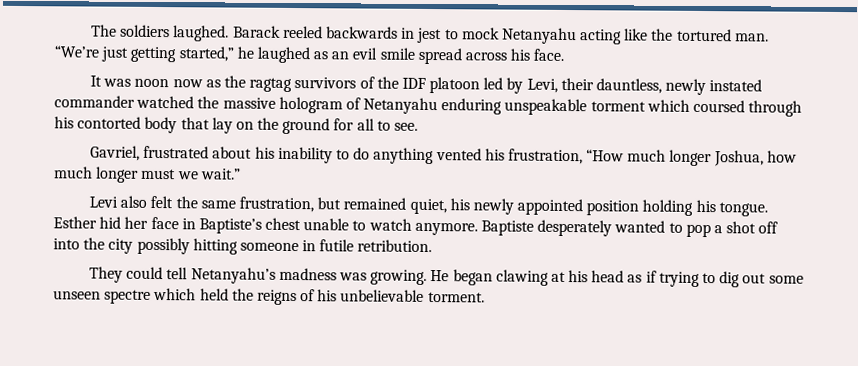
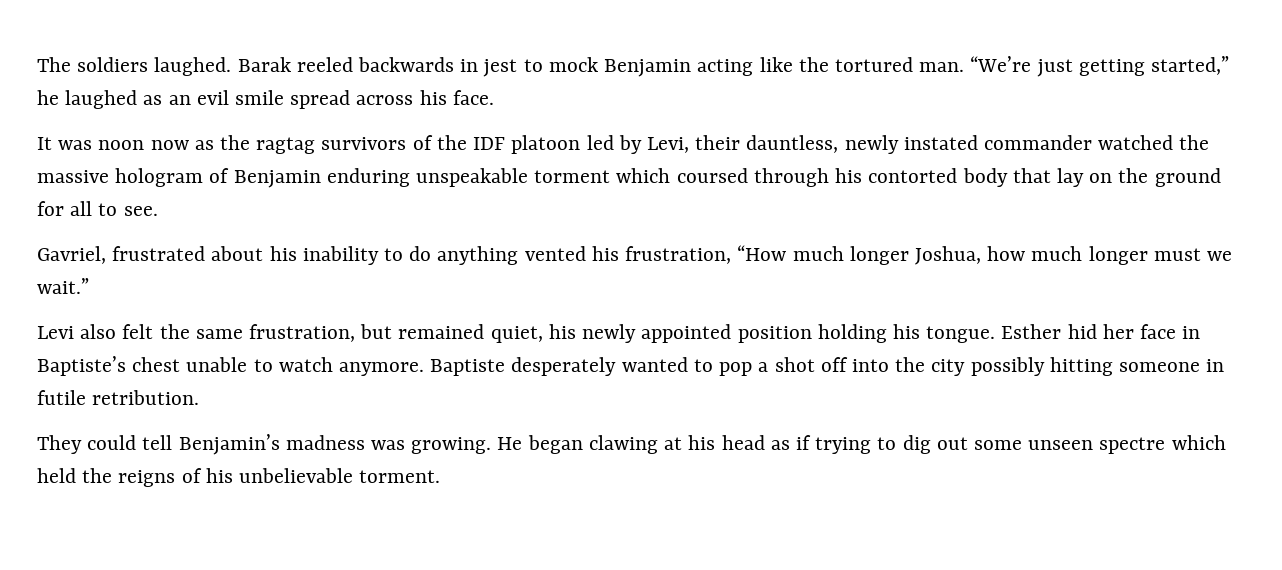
- Barack reeled backwards in jest to mock Netanyahu acting like the tortured man.
+ Barak reeled backwards in jest to mock Benjamin acting like the tortured man.
- It was noon now as the ragtag survivors of the IDF platoon led by Levi, their dauntless, newly instated commander watched the massive hologram of Netanyahu enduring unspeakable torment which coursed through his contorted body that lay on the ground for all to see.
+ It was noon now as the ragtag survivors of the IDF platoon led by Levi, their dauntless, newly instated commander watched the massive hologram of Benjamin enduring unspeakable torment which coursed through his contorted body that lay on the ground for all to see.
- They could tell Netanyahu’s madness was growing.
+ They could tell Benjamin’s madness was growing.

